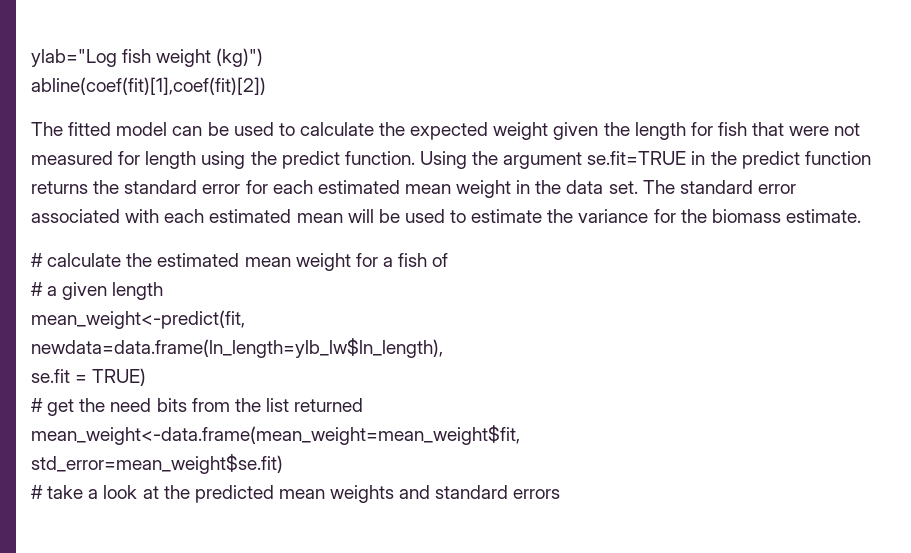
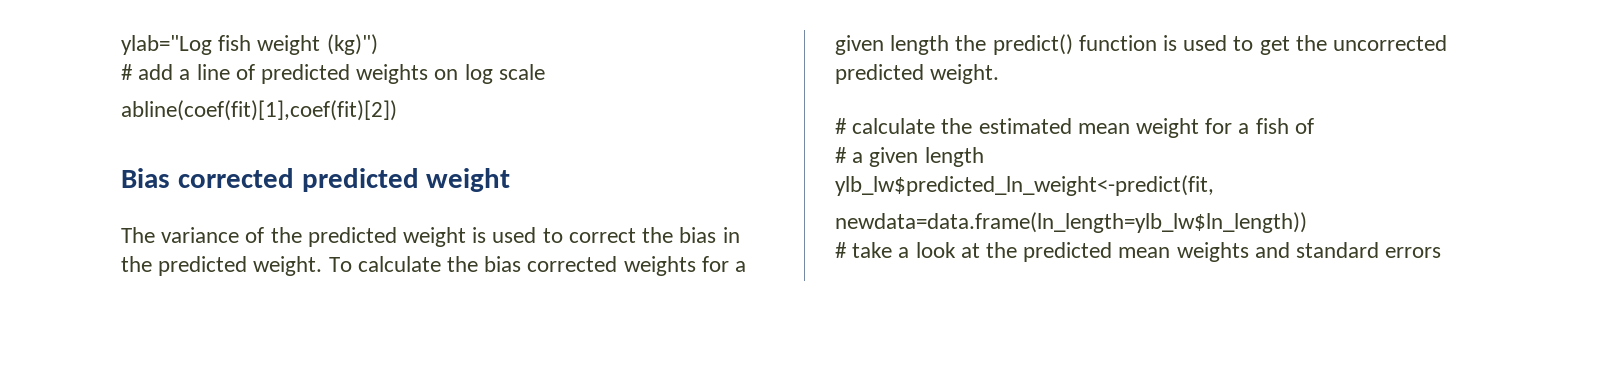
+ # add a line of predicted weights on log scale
  abline(coef(fit)[1],coef(fit)[2])
- The fitted model can be used to calculate the expected weight given the length for fish that were not measured for length using the predict function. Using the argument se.fit=TRUE in the predict function returns the standard error for each estimated mean weight in the data set. The standard error associated with each estimated mean will be used to estimate the variance for the biomass estimate.
+ Bias corrected predicted weight
+ The variance of the predicted weight is used to correct the bias in the predicted weight. To calculate the bias corrected weights for a given length the predict() function is used to get the uncorrected predicted weight.
- mean_weight<-predict(fit,
- newdata=data.frame(ln_length=ylb_lw$ln_length),
- se.fit = TRUE)
- # get the need bits from the list returned
- mean_weight<-data.frame(mean_weight=mean_weight$fit,
- std_error=mean_weight$se.fit)
+ ylb_lw$predicted_ln_weight<-predict(fit,
+ newdata=data.frame(ln_length=ylb_lw$ln_length))

